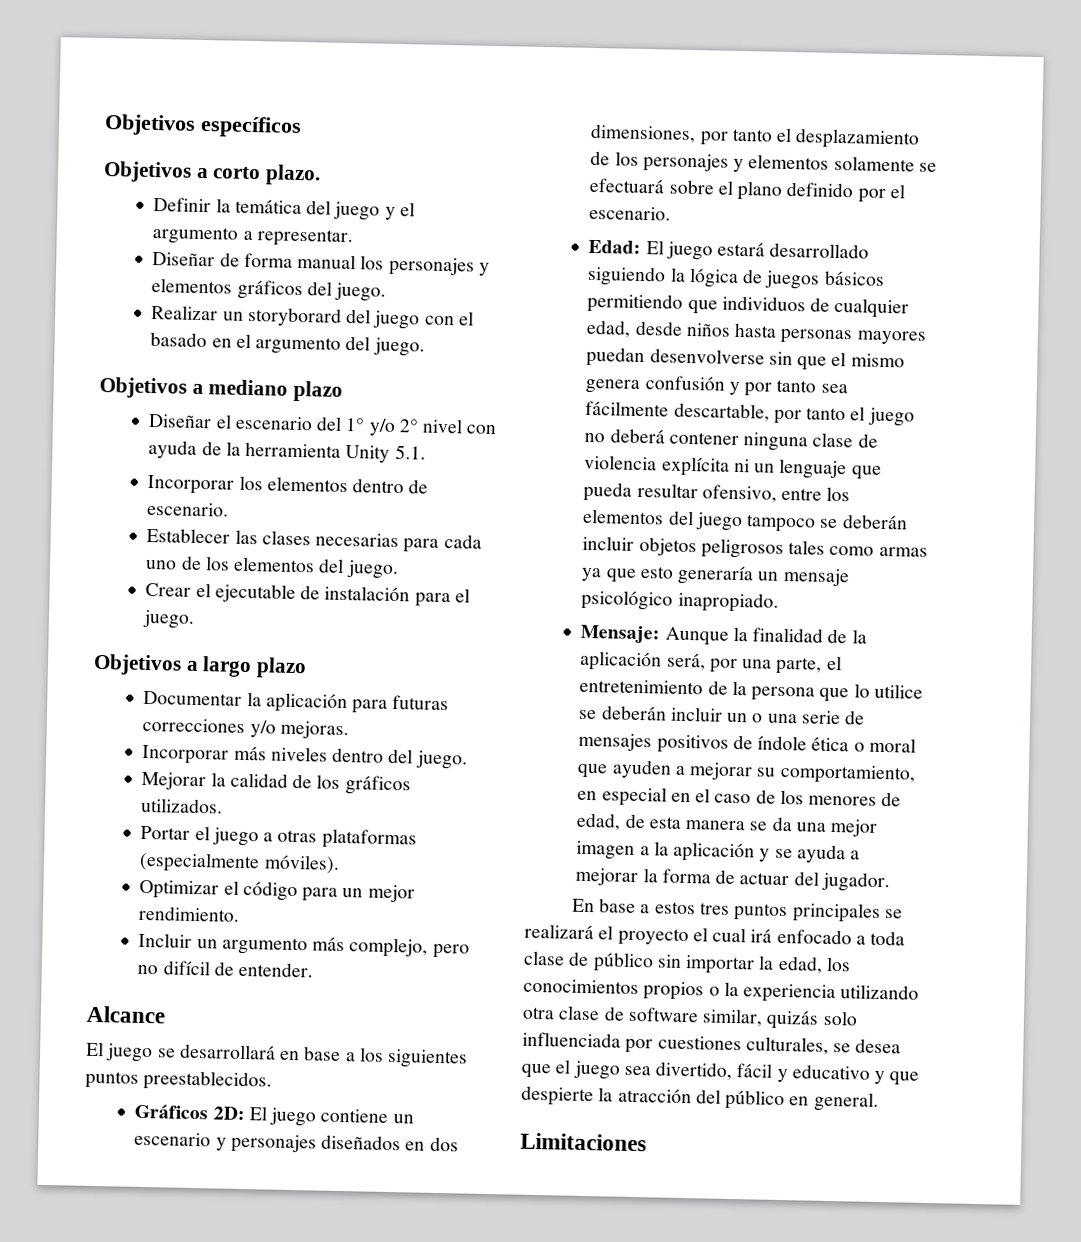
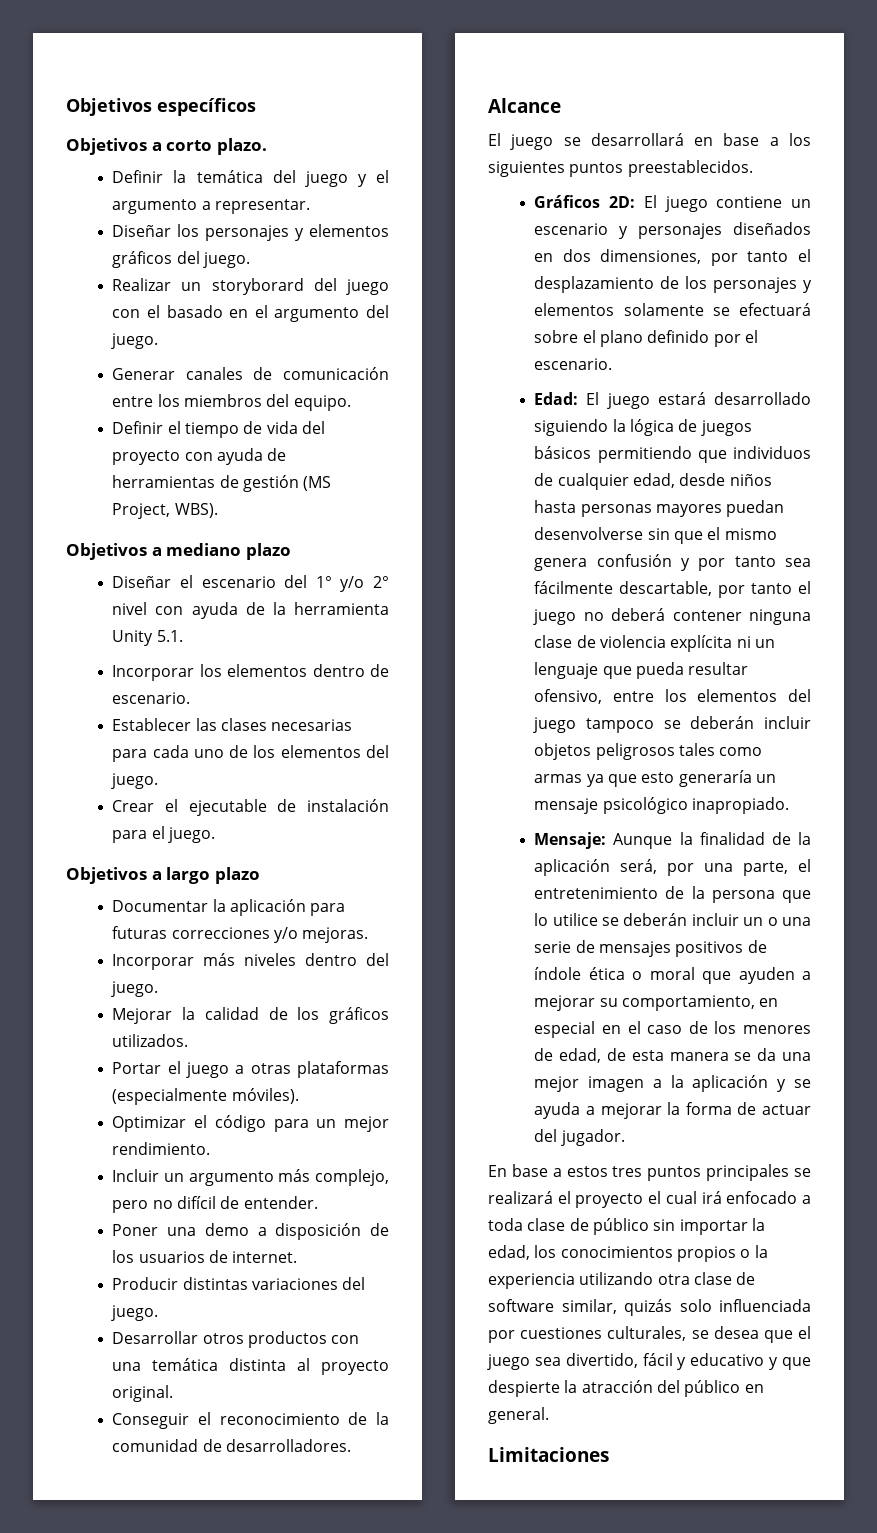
- Diseñar de forma manual los personajes y elementos gráficos del juego.
+ Diseñar los personajes y elementos gráficos del juego.
+ Generar canales de comunicación entre los miembros del equipo.
+ Definir el tiempo de vida del proyecto con ayuda de herramientas de gestión (MS Project, WBS).
+ Poner una demo a disposición de los usuarios de internet.
+ Producir distintas variaciones del juego.
+ Desarrollar otros productos con una temática distinta al proyecto original.
+ Conseguir el reconocimiento de la comunidad de desarrolladores.

